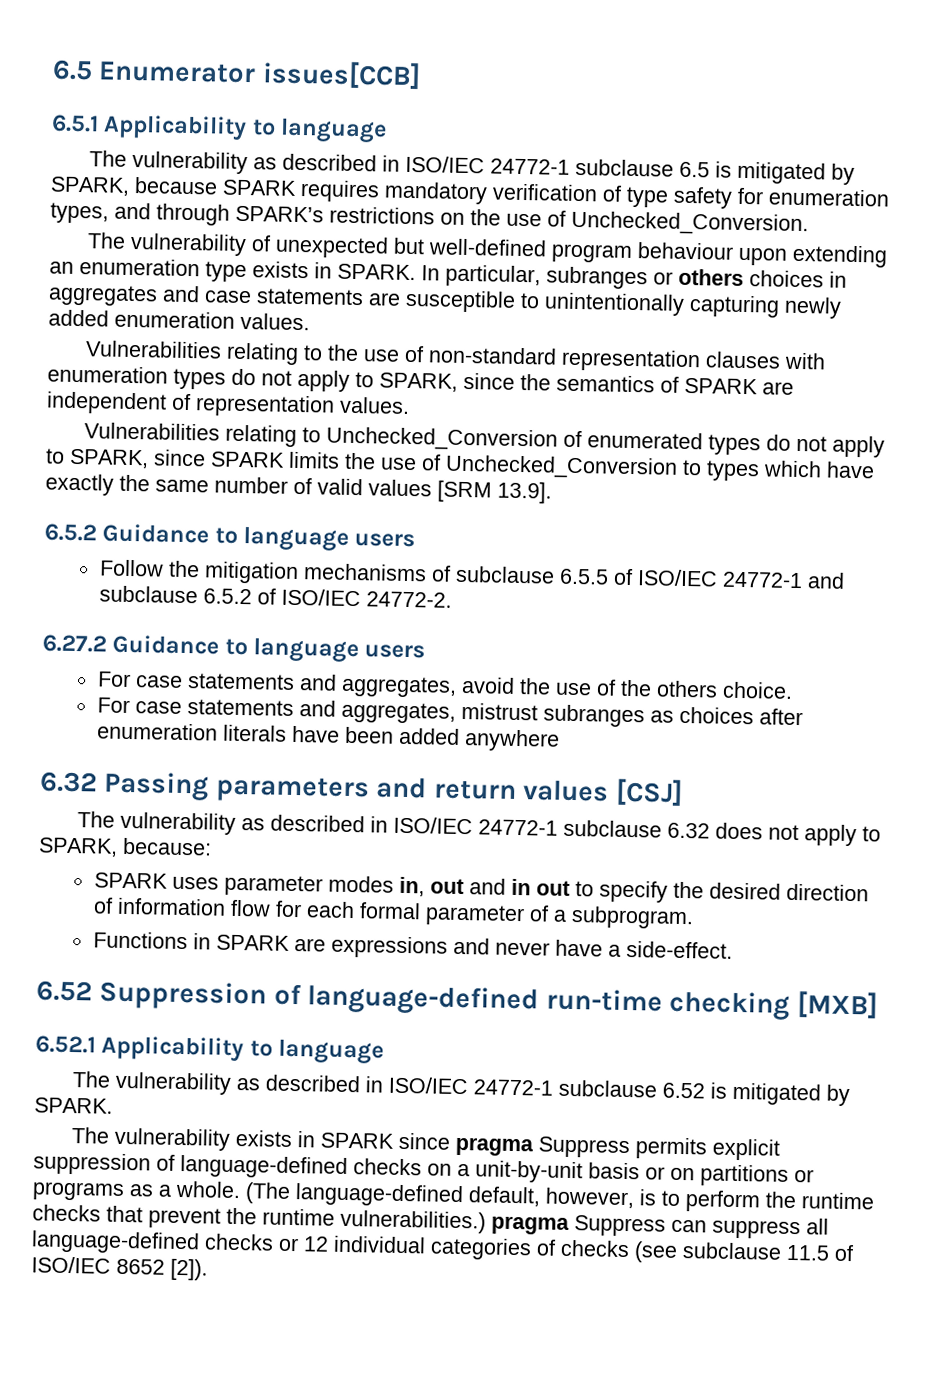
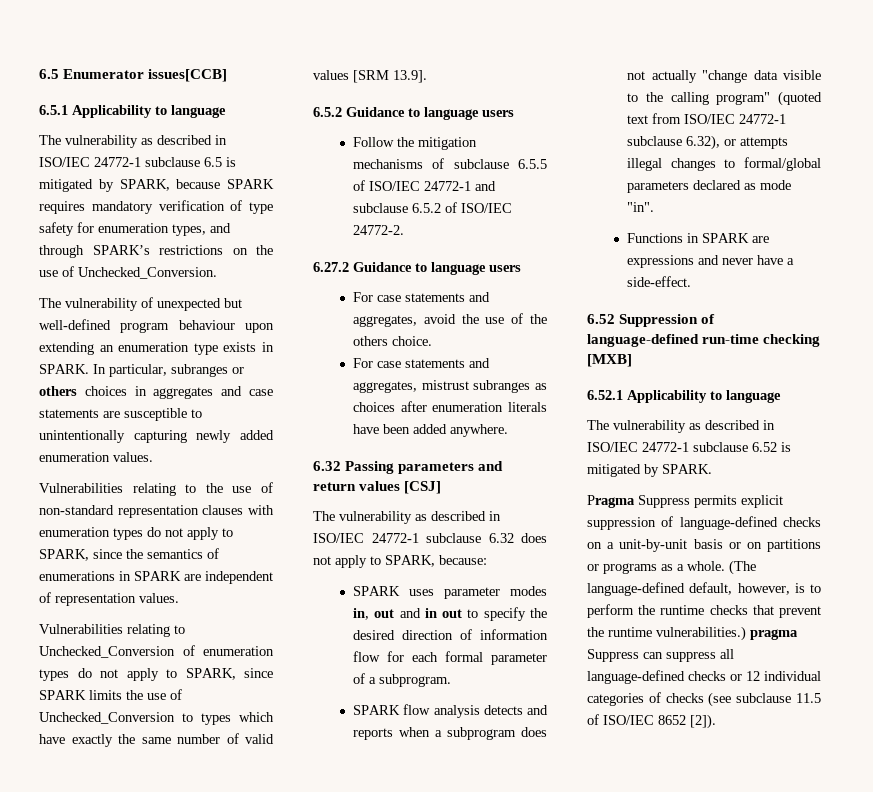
- Vulnerabilities relating to the use of non-standard representation clauses with enumeration types do not apply to SPARK, since the semantics of SPARK are independent of representation values.
+ Vulnerabilities relating to the use of non-standard representation clauses with enumeration types do not apply to SPARK, since the semantics of enumerations in SPARK are independent of representation values.
- Vulnerabilities relating to Unchecked_Conversion of enumerated types do not apply to SPARK, since SPARK limits the use of Unchecked_Conversion to types which have exactly the same number of valid values [SRM 13.9].
+ Vulnerabilities relating to Unchecked_Conversion of enumeration types do not apply to SPARK, since SPARK limits the use of Unchecked_Conversion to types which have exactly the same number of valid values [SRM 13.9].
- For case statements and aggregates, mistrust subranges as choices after enumeration literals have been added anywhere
+ For case statements and aggregates, mistrust subranges as choices after enumeration literals have been added anywhere.
+ SPARK flow analysis detects and reports when a subprogram does not actually "change data visible to the calling program" (quoted text from ISO/IEC 24772-1 subclause 6.32), or attempts illegal changes to formal/global parameters declared as mode "in".
- The vulnerability exists in SPARK since pragma Suppress permits explicit suppression of language-defined checks on a unit-by-unit basis or on partitions or programs as a whole.
+ Pragma Suppress permits explicit suppression of language-defined checks on a unit-by-unit basis or on partitions or programs as a whole.

